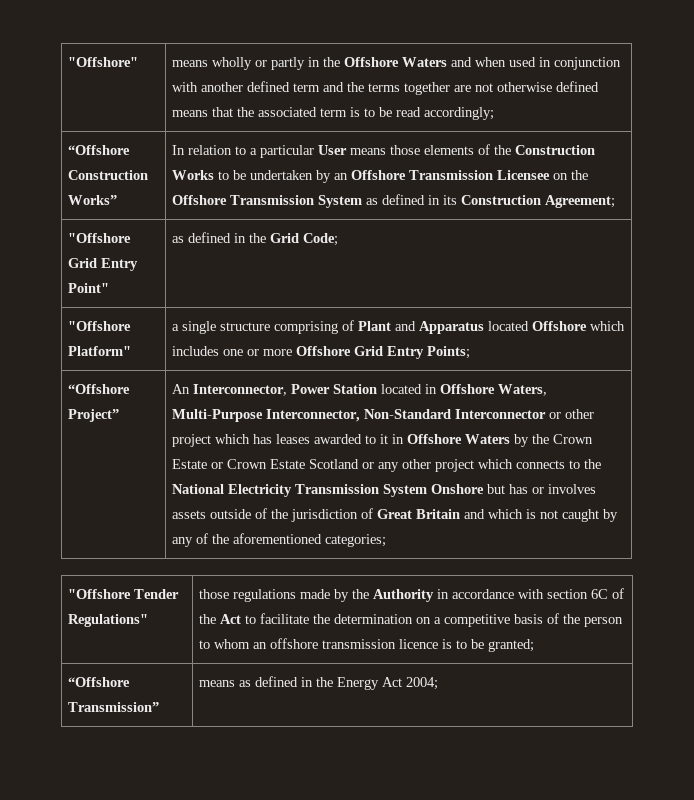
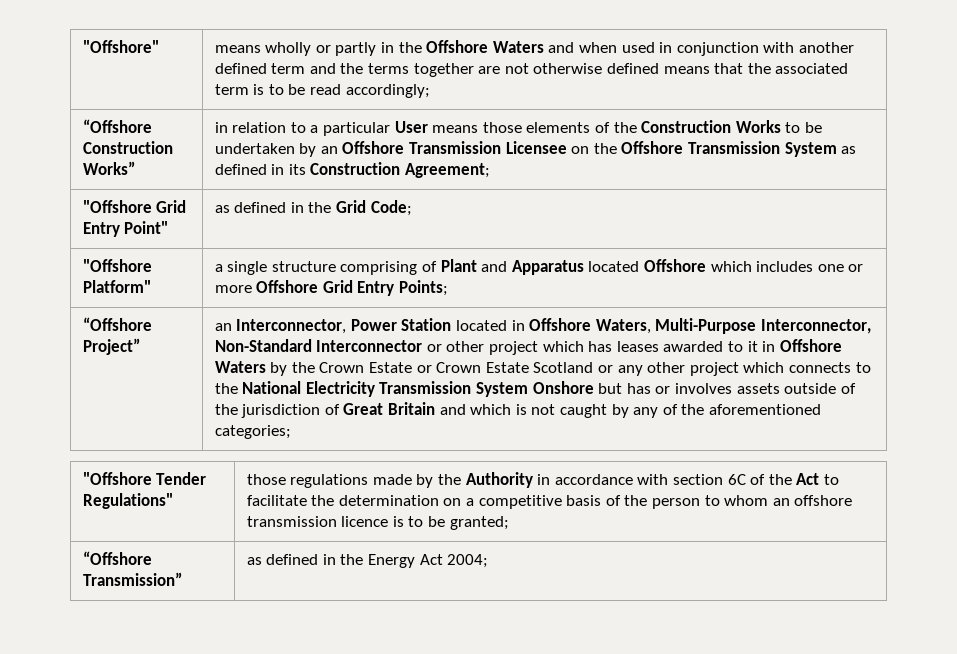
- “Offshore Construction Works” | In relation to a particular User means those elements of the Construction Works to be undertaken by an Offshore Transmission Licensee on the Offshore Transmission System as defined in its Construction Agreement;
+ “Offshore Construction Works” | in relation to a particular User means those elements of the Construction Works to be undertaken by an Offshore Transmission Licensee on the Offshore Transmission System as defined in its Construction Agreement;
- An Interconnector, Power Station located in Offshore Waters, Multi-Purpose Interconnector, Non-Standard Interconnector or other project which has leases awarded to it in Offshore Waters by the Crown Estate or Crown Estate Scotland or any other project which connects to the National Electricity Transmission System Onshore but has or involves assets outside of the jurisdiction of Great Britain and which is not caught by any of the aforementioned categories;
+ an Interconnector, Power Station located in Offshore Waters, Multi-Purpose Interconnector, Non-Standard Interconnector or other project which has leases awarded to it in Offshore Waters by the Crown Estate or Crown Estate Scotland or any other project which connects to the National Electricity Transmission System Onshore but has or involves assets outside of the jurisdiction of Great Britain and which is not caught by any of the aforementioned categories;
- “Offshore Transmission” | means as defined in the Energy Act 2004;
+ “Offshore Transmission” | as defined in the Energy Act 2004;

